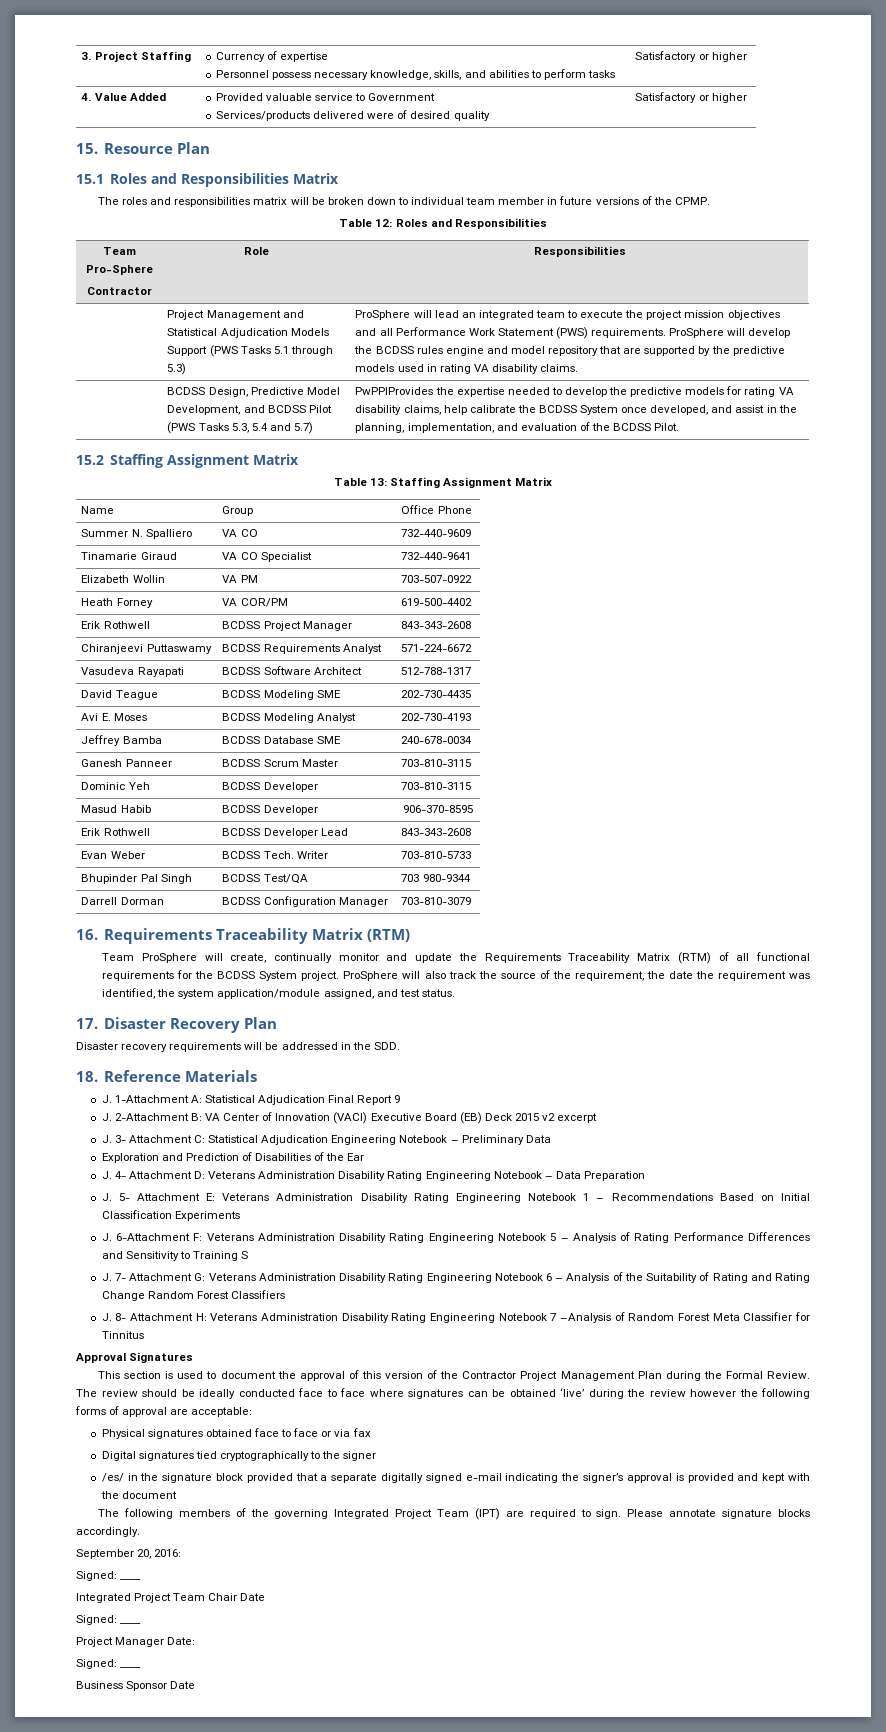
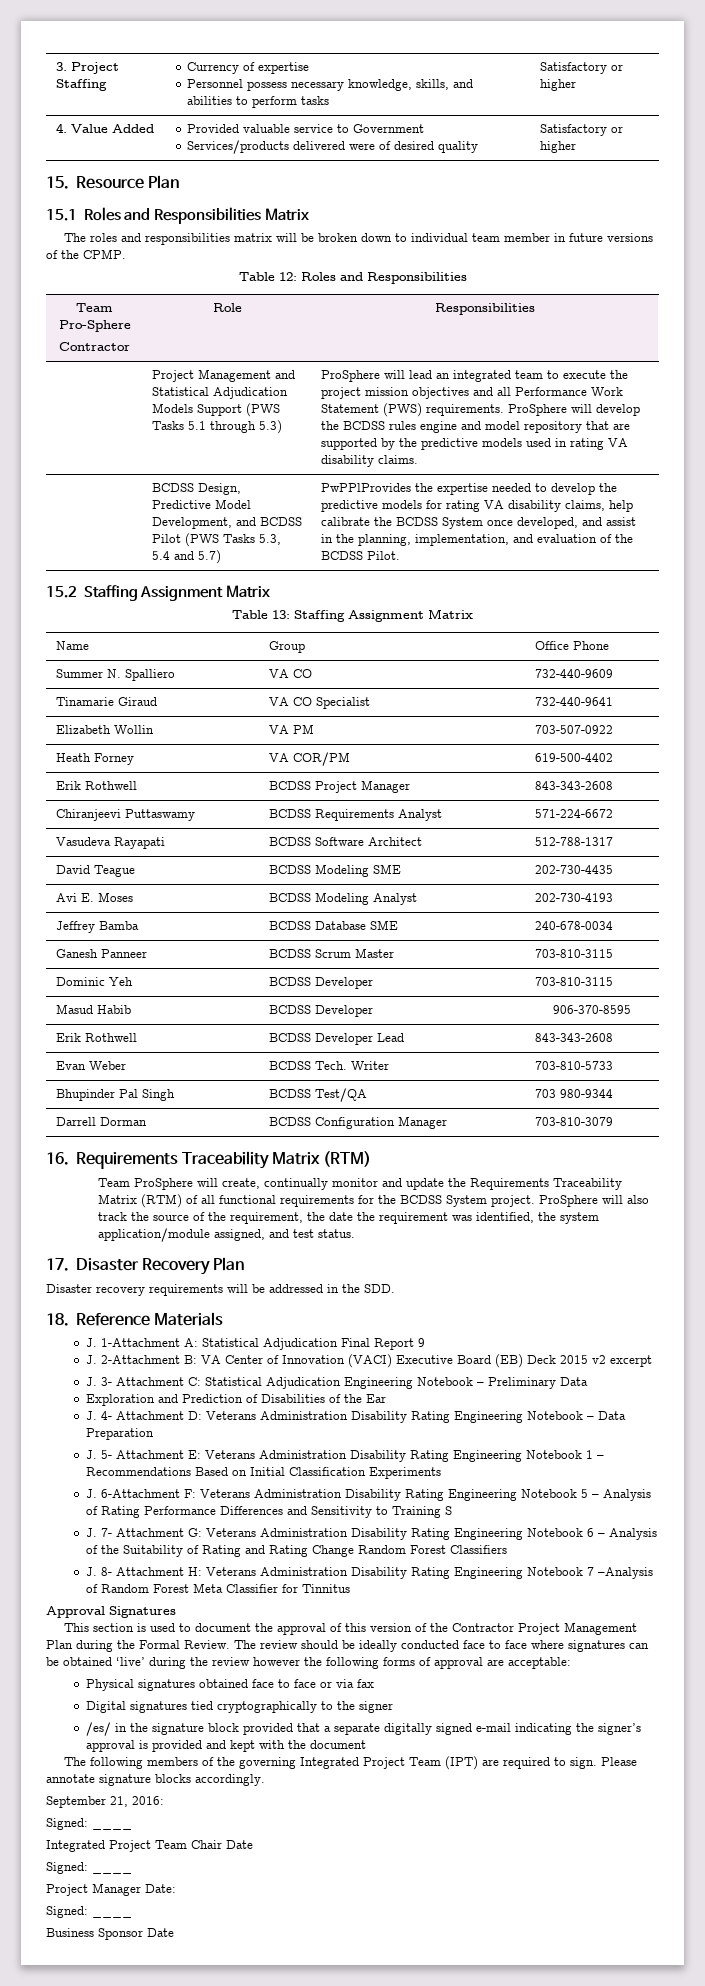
- September 20, 2016:
+ September 21, 2016:

